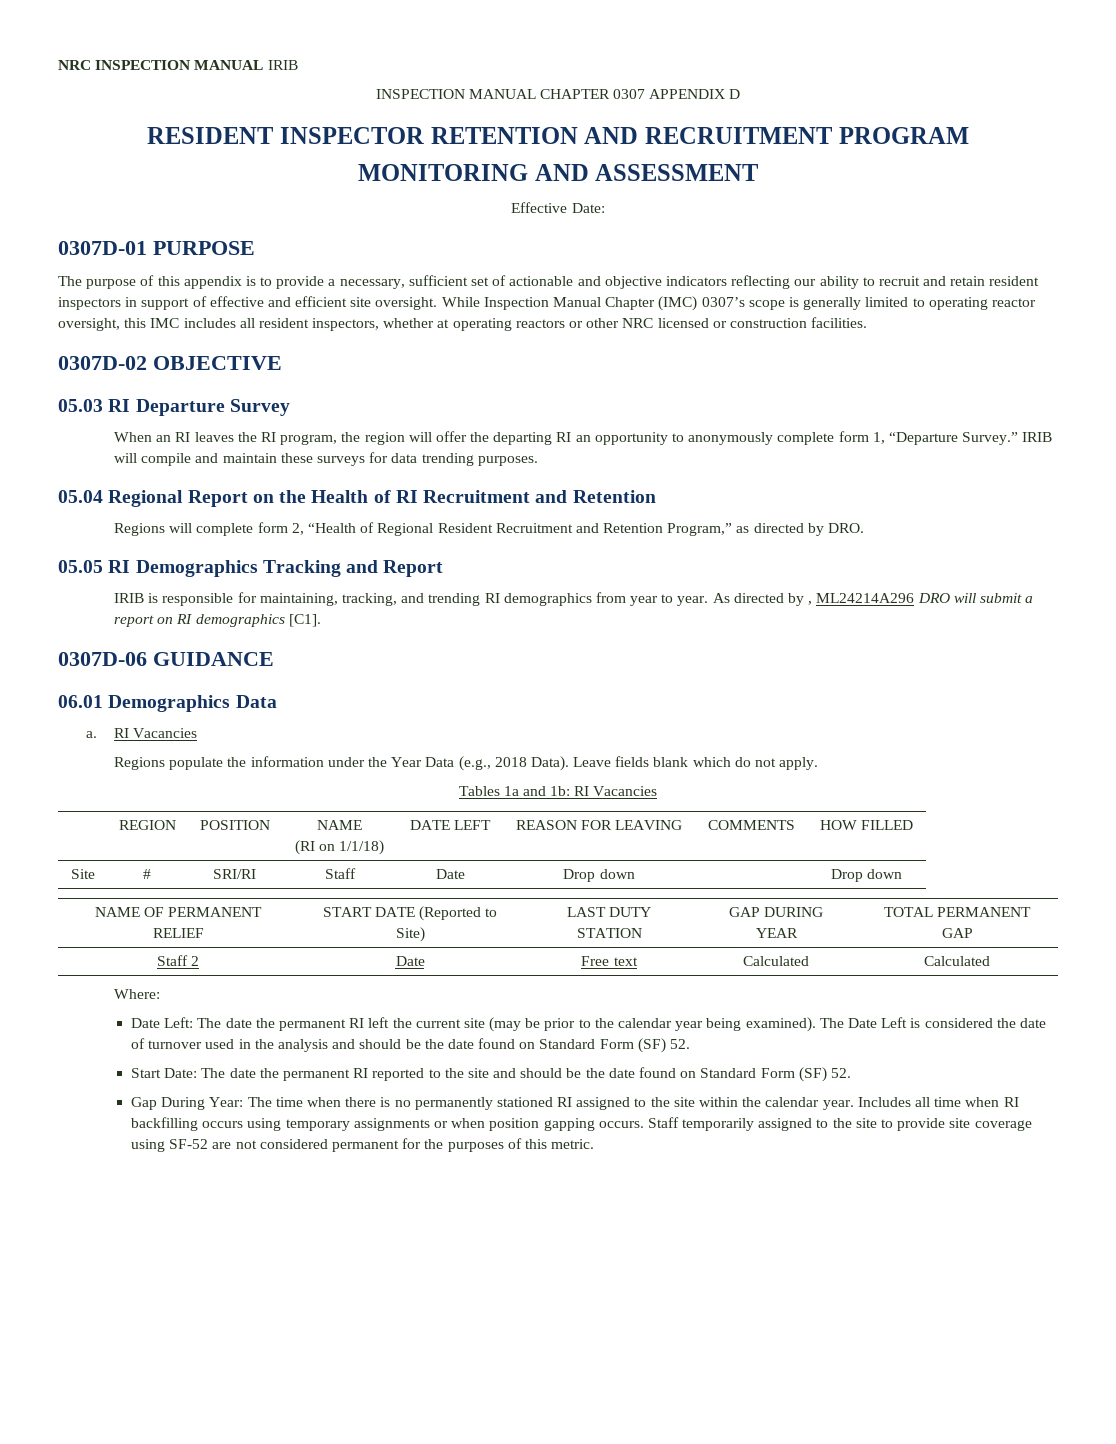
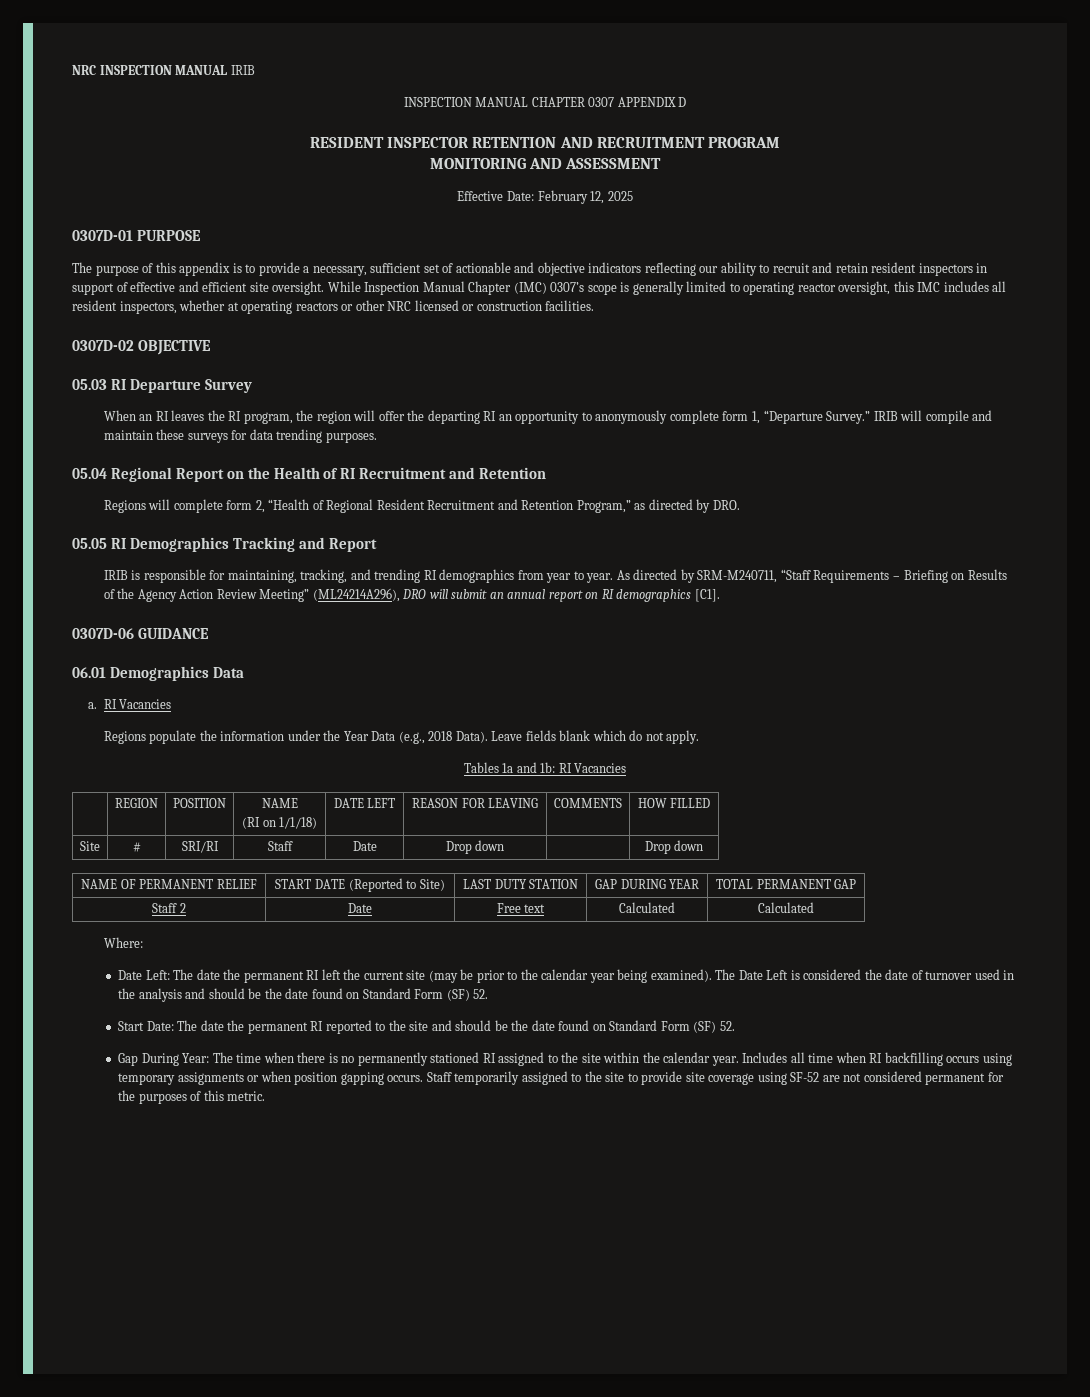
- Effective Date:
+ Effective Date: February 12, 2025
- As directed by , ML24214A296 DRO will submit a report on RI demographics [C1].
+ As directed by SRM-M240711, “Staff Requirements – Briefing on Results of the Agency Action Review Meeting” (ML24214A296), DRO will submit an annual report on RI demographics [C1].

